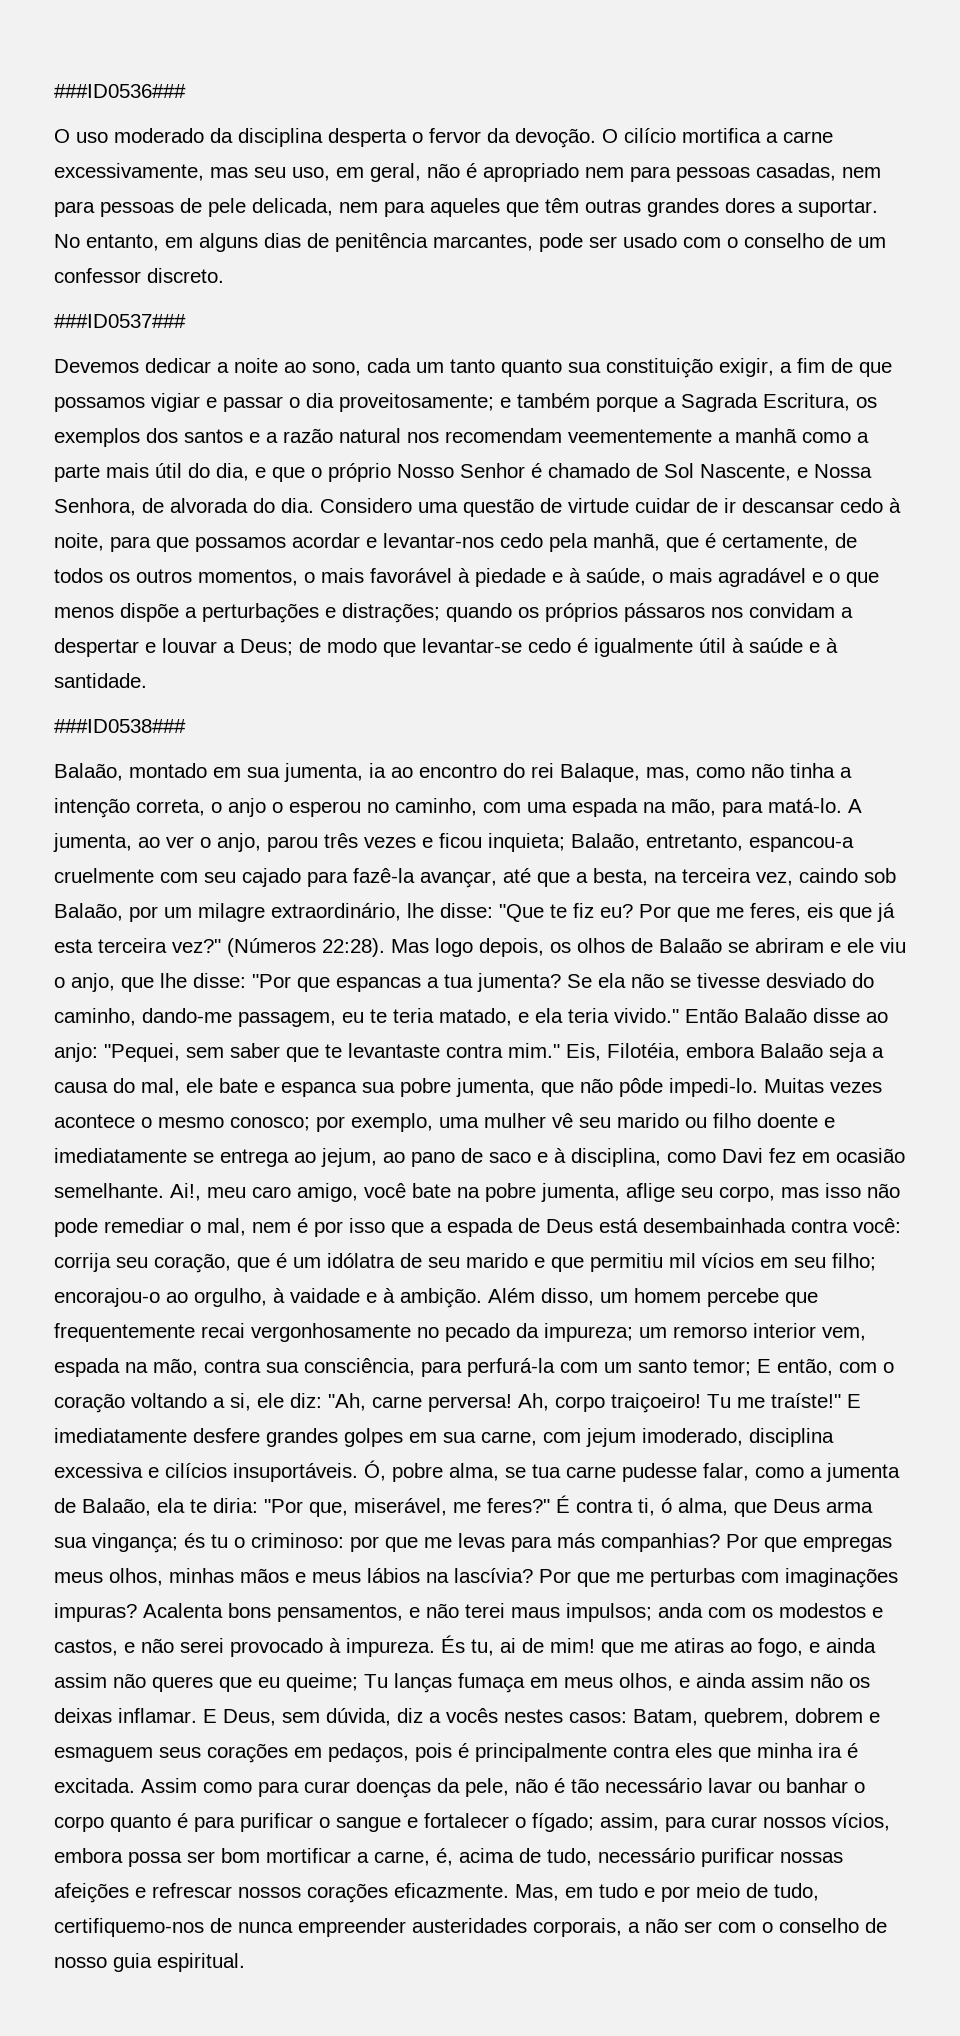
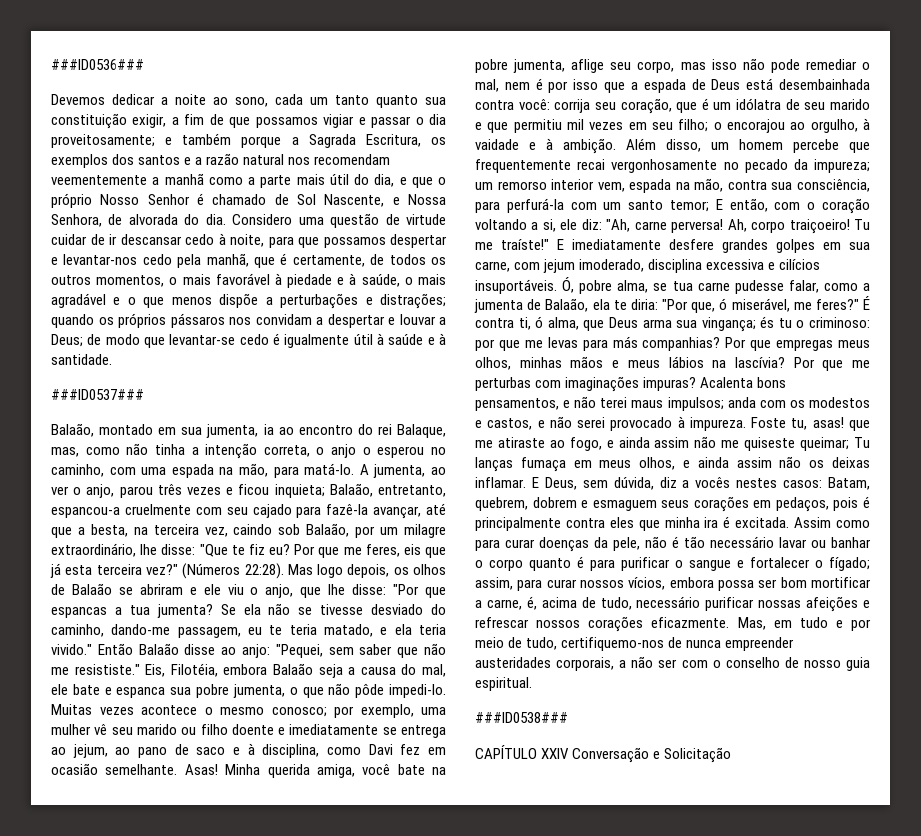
- O uso moderado da disciplina desperta o fervor da devoção. O cilício mortifica a carne excessivamente, mas seu uso, em geral, não é apropriado nem para pessoas casadas, nem para pessoas de pele delicada, nem para aqueles que têm outras grandes dores a suportar. No entanto, em alguns dias de penitência marcantes, pode ser usado com o conselho de um confessor discreto.
- ###ID0537###
- Considero uma questão de virtude cuidar de ir descansar cedo à noite, para que possamos acordar e levantar-nos cedo pela manhã, que é certamente, de todos os outros momentos, o mais favorável à piedade e à saúde, o mais agradável e o que menos dispõe a perturbações e distrações;
+ Considero uma questão de virtude cuidar de ir descansar cedo à noite, para que possamos despertar e levantar-nos cedo pela manhã, que é certamente, de todos os outros momentos, o mais favorável à piedade e à saúde, o mais agradável e o que menos dispõe a perturbações e distrações;
- ###ID0538###
+ ###ID0537###
- Então Balaão disse ao anjo: "Pequei, sem saber que te levantaste contra mim."
+ Então Balaão disse ao anjo: "Pequei, sem saber que não me resististe."
- Eis, Filotéia, embora Balaão seja a causa do mal, ele bate e espanca sua pobre jumenta, que não pôde impedi-lo.
+ Eis, Filotéia, embora Balaão seja a causa do mal, ele bate e espanca sua pobre jumenta, o que não pôde impedi-lo.
- Ai!, meu caro amigo, você bate na pobre jumenta, aflige seu corpo, mas isso não pode remediar o mal, nem é por isso que a espada de Deus está desembainhada contra você: corrija seu coração, que é um idólatra de seu marido e que permitiu mil vícios em seu filho; encorajou-o ao orgulho, à vaidade e à ambição.
+ Asas! Minha querida amiga, você bate na pobre jumenta, aflige seu corpo, mas isso não pode remediar o mal, nem é por isso que a espada de Deus está desembainhada contra você: corrija seu coração, que é um idólatra de seu marido e que permitiu mil vezes em seu filho; o encorajou ao orgulho, à vaidade e à ambição.
- Ó, pobre alma, se tua carne pudesse falar, como a jumenta de Balaão, ela te diria: "Por que, miserável, me feres?"
+ Ó, pobre alma, se tua carne pudesse falar, como a jumenta de Balaão, ela te diria: "Por que, ó miserável, me feres?"
- És tu, ai de mim! que me atiras ao fogo, e ainda assim não queres que eu queime; Tu lanças fumaça em meus olhos, e ainda assim não os deixas inflamar.
+ Foste tu, asas! que me atiraste ao fogo, e ainda assim não me quiseste queimar; Tu lanças fumaça em meus olhos, e ainda assim não os deixas inflamar.
+ ###ID0538###
+ CAPÍTULO XXIV Conversação e Solicitação

